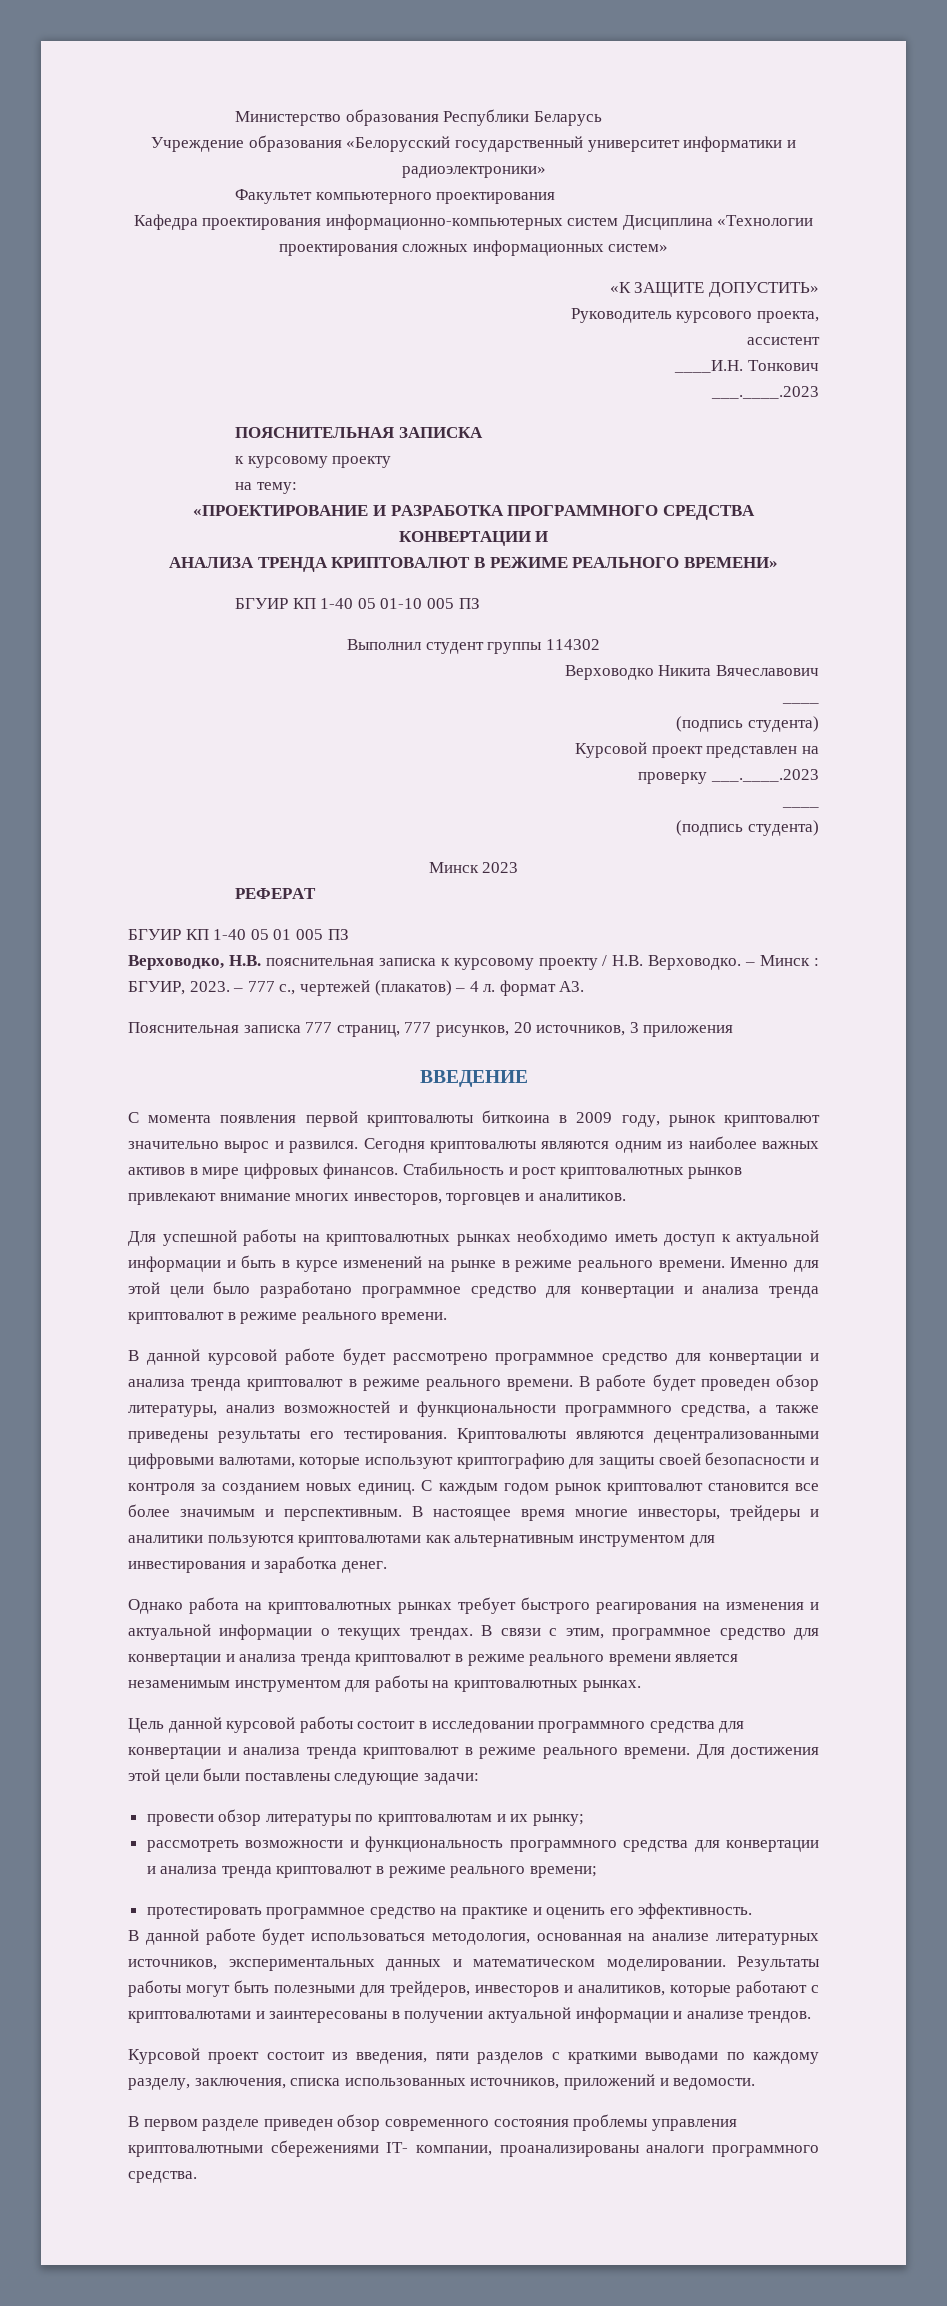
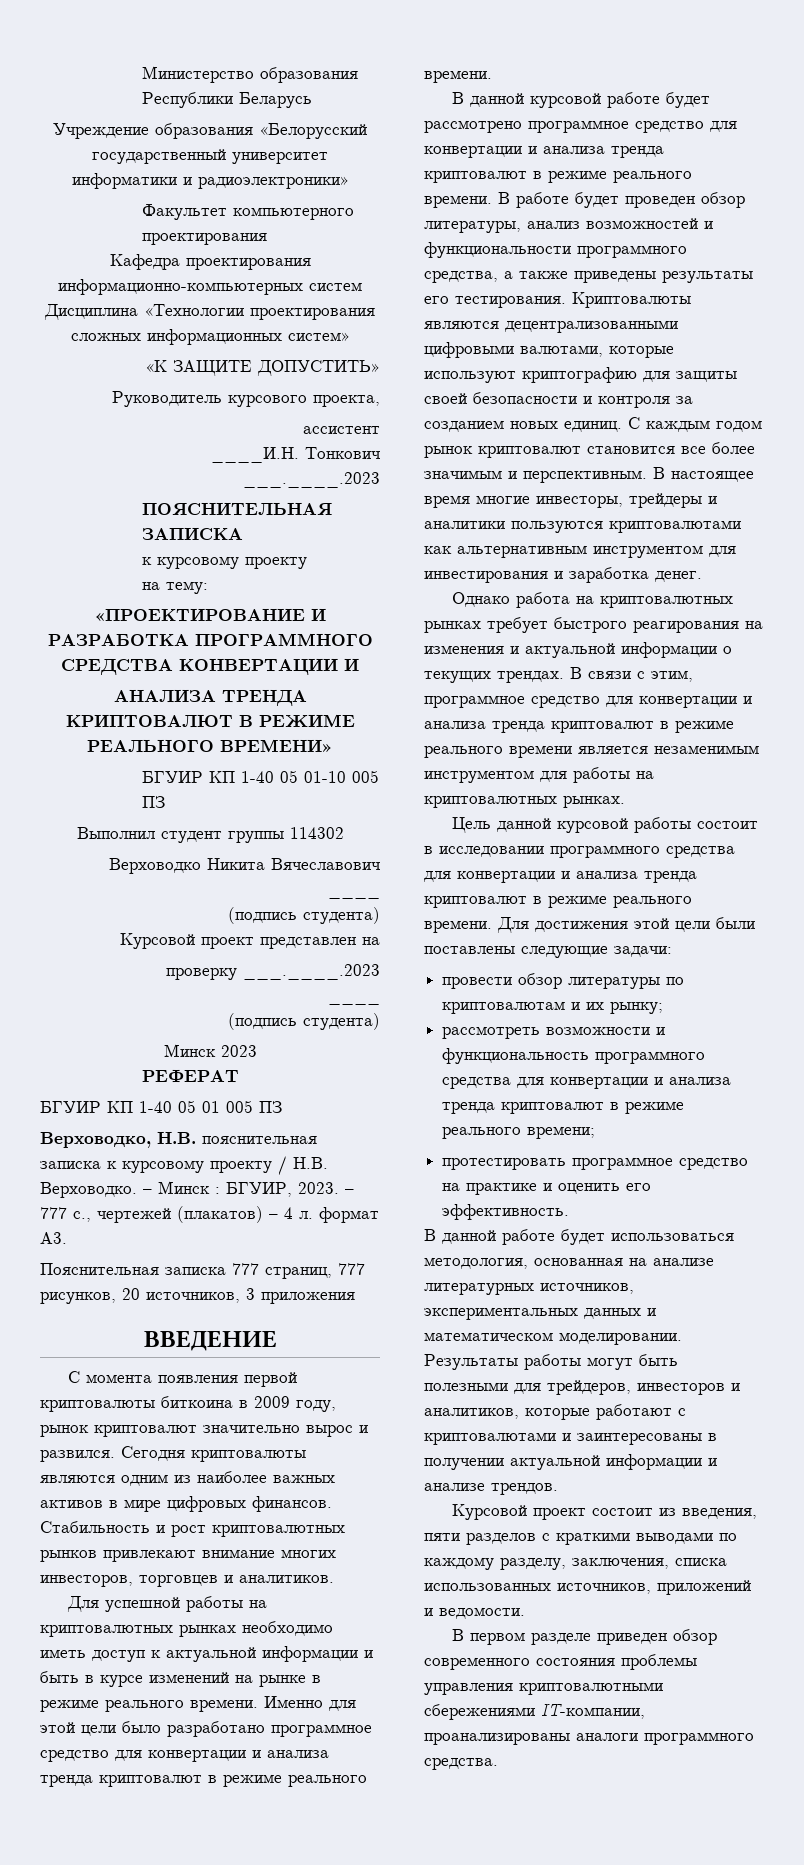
- В первом разделе приведен обзор современного состояния проблемы управления криптовалютными сбережениями IT- компании, проанализированы аналоги программного средства.
+ В первом разделе приведен обзор современного состояния проблемы управления криптовалютными сбережениями IT-компании, проанализированы аналоги программного средства.

